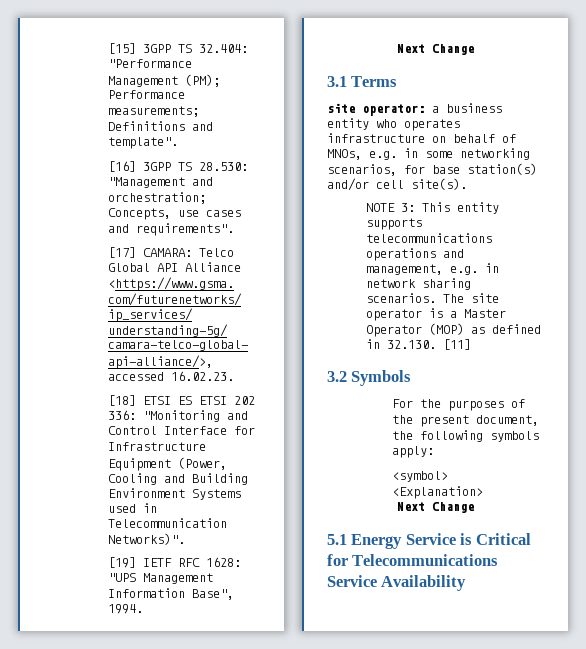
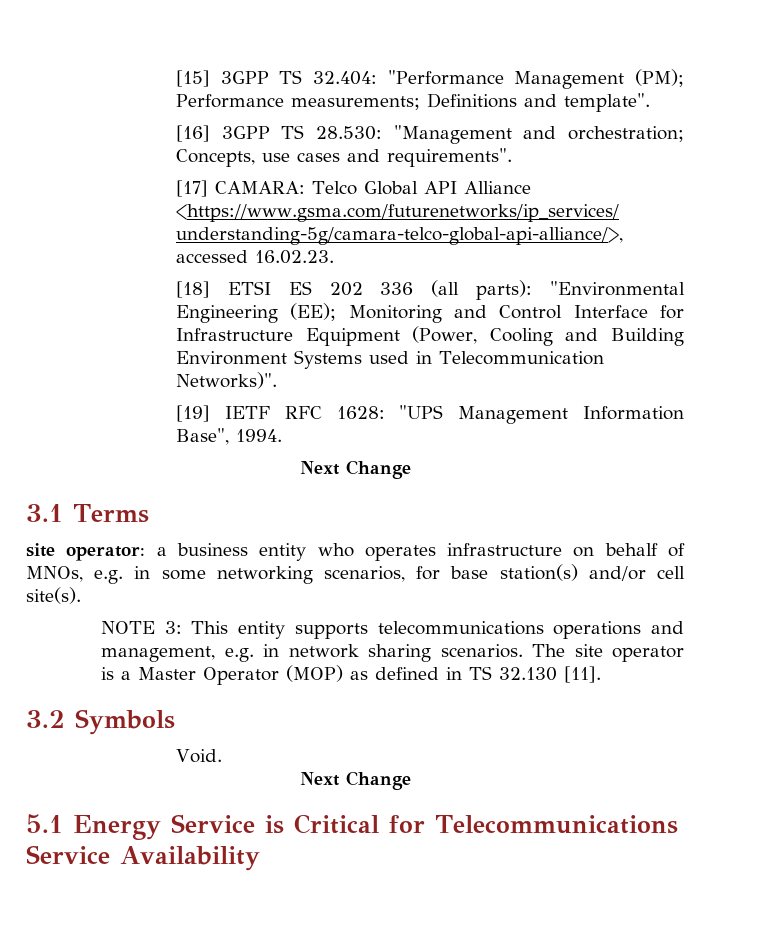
- [18] ETSI ES ETSI 202 336: "Monitoring and Control Interface for Infrastructure Equipment (Power, Cooling and Building Environment Systems used in Telecommunication Networks)".
+ [18] ETSI ES 202 336 (all parts): "Environmental Engineering (EE); Monitoring and Control Interface for Infrastructure Equipment (Power, Cooling and Building Environment Systems used in Telecommunication Networks)".
- The site operator is a Master Operator (MOP) as defined in 32.130. [11]
+ The site operator is a Master Operator (MOP) as defined in TS 32.130 [11].
- For the purposes of the present document, the following symbols apply:
- <symbol> <Explanation>
+ Void.

